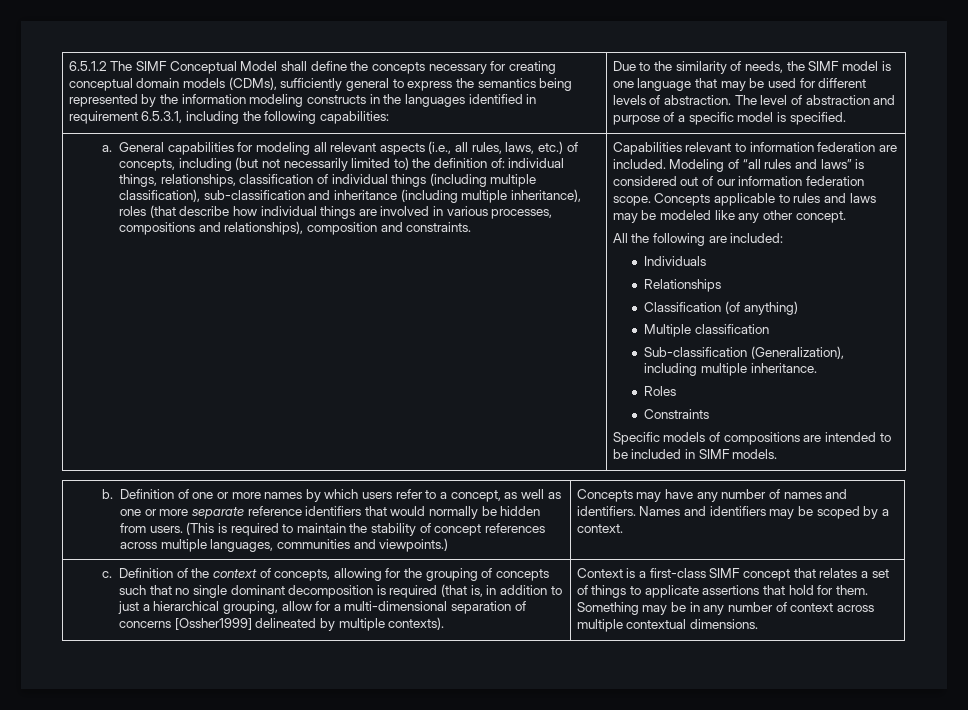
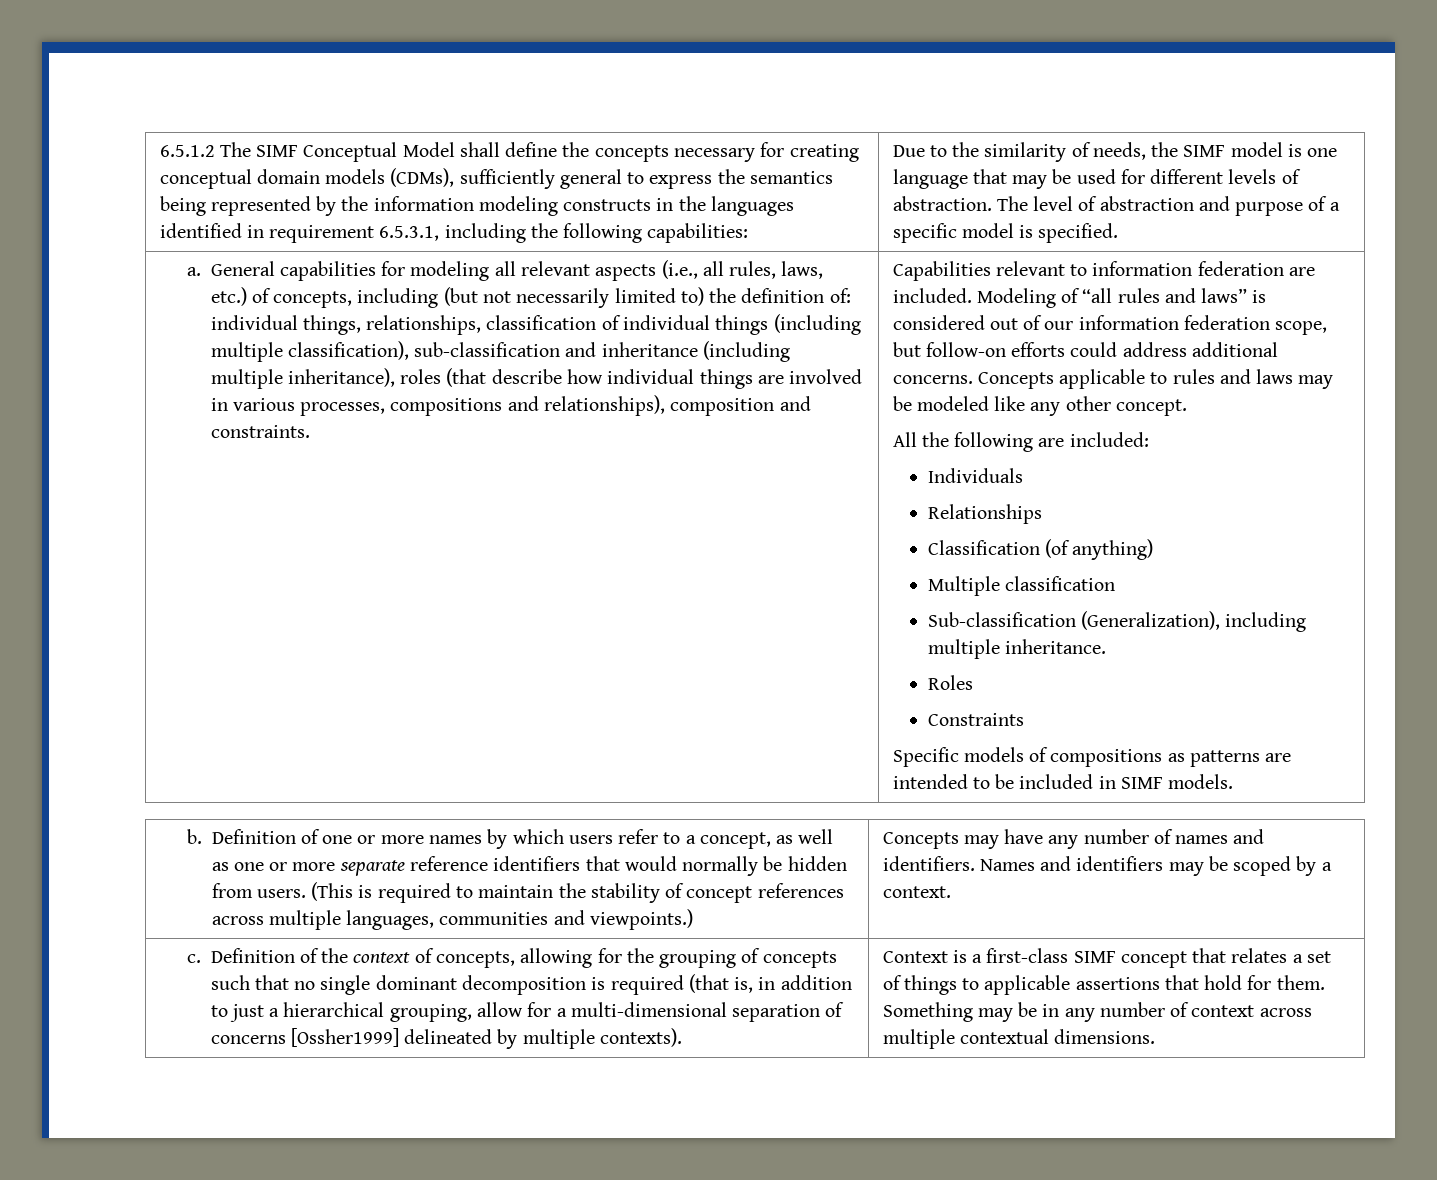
- Modeling of “all rules and laws” is considered out of our information federation scope.
+ Modeling of “all rules and laws” is considered out of our information federation scope, but follow-on efforts could address additional concerns.
- Specific models of compositions are intended to be included in SIMF models.
+ Specific models of compositions as patterns are intended to be included in SIMF models.
- Context is a first-class SIMF concept that relates a set of things to applicate assertions that hold for them.
+ Context is a first-class SIMF concept that relates a set of things to applicable assertions that hold for them.

